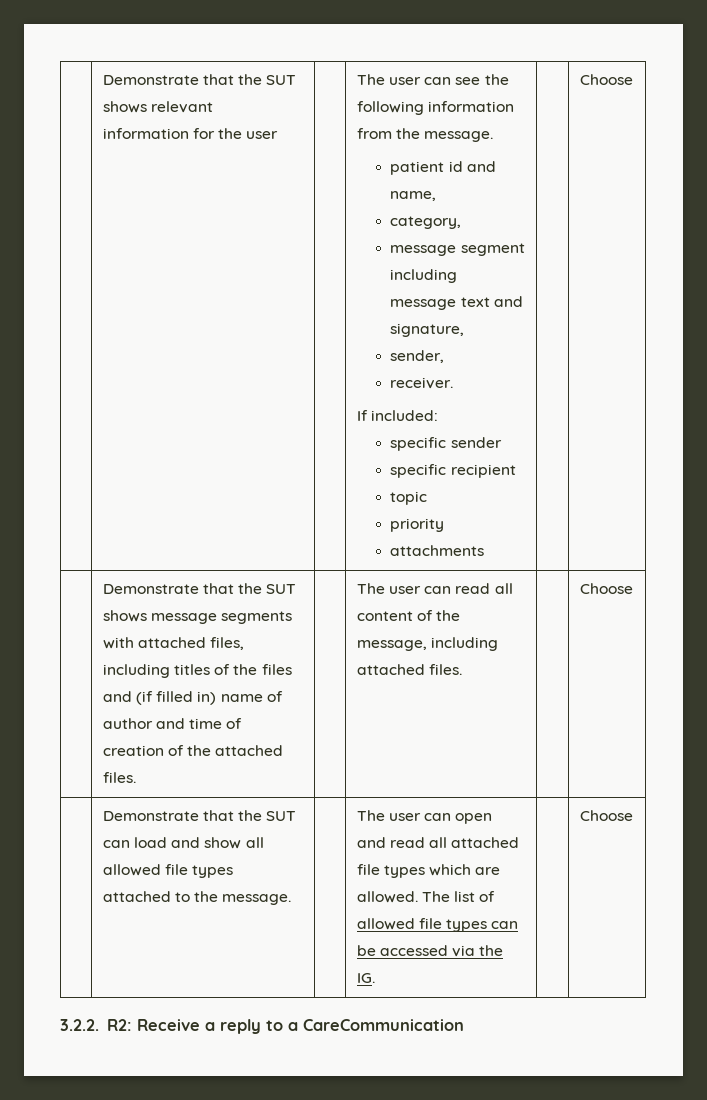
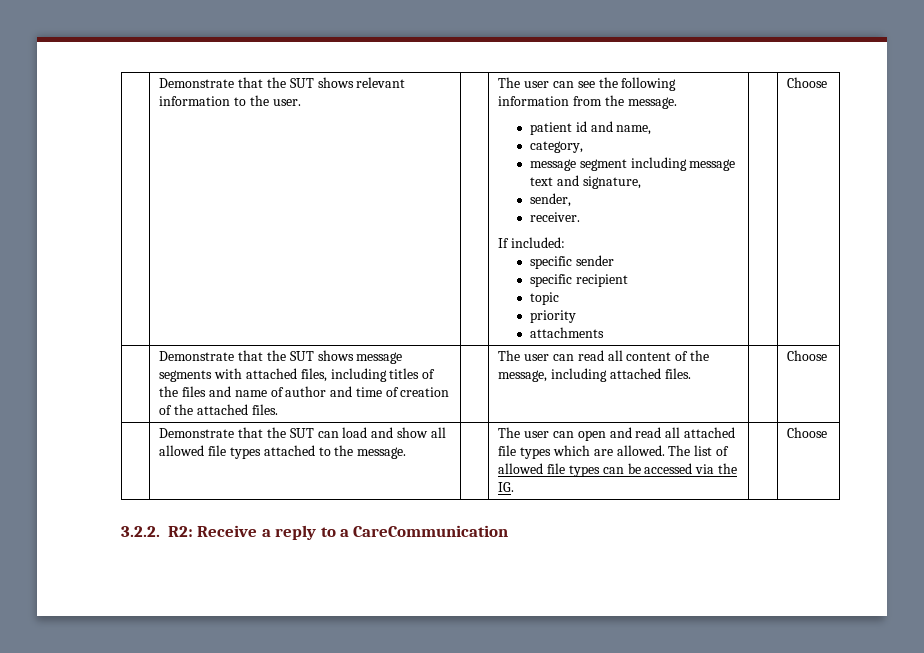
- Demonstrate that the SUT shows relevant information for the user
+ Demonstrate that the SUT shows relevant information to the user.
- Demonstrate that the SUT shows message segments with attached files, including titles of the files and (if filled in) name of author and time of creation of the attached files.
+ Demonstrate that the SUT shows message segments with attached files, including titles of the files and name of author and time of creation of the attached files.

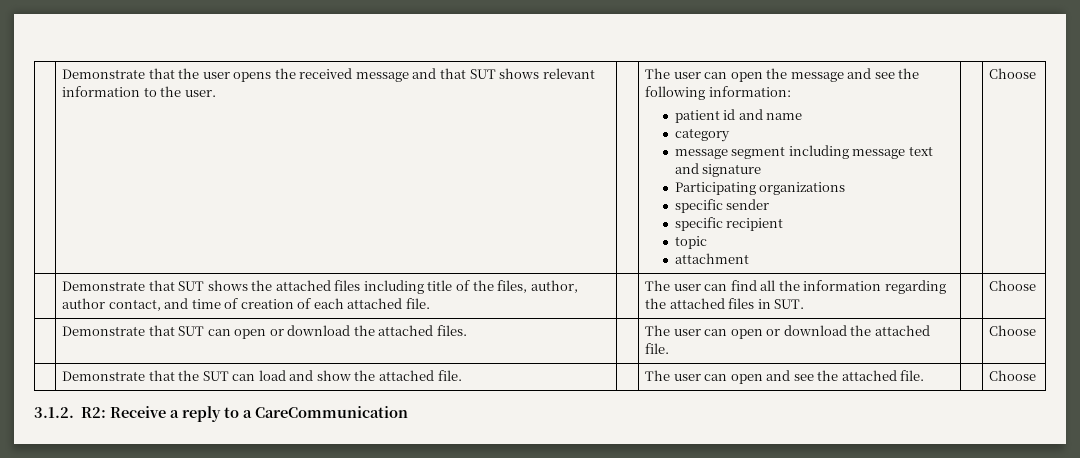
- Demonstrate that the SUT shows relevant information to the user.
+ Demonstrate that the user opens the received message and that SUT shows relevant information to the user.
- The user can see the following information from the message.
+ The user can open the message and see the following information:
- patient id and name,
- category,
+ patient id and name
+ category
- message segment including message text and signature,
- sender,
- receiver.
- If included:
+ message segment including message text and signature
+ Participating organizations
- priority
- attachments | | Choose
- | Demonstrate that the SUT shows message segments with attached files, including titles of the files and name of author and time of creation of the attached files. | | The user can read all content of the message, including attached files. | | Choose
+ attachment | | Choose
+ | Demonstrate that SUT shows the attached files including title of the files, author, author contact, and time of creation of each attached file. | | The user can find all the information regarding the attached files in SUT. | | Choose
+ | Demonstrate that SUT can open or download the attached files. | | The user can open or download the attached file. | | Choose
- Demonstrate that the SUT can load and show all allowed file types attached to the message.
+ Demonstrate that the SUT can load and show the attached file.
- The user can open and read all attached file types which are allowed. The list of allowed file types can be accessed via the IG. | | Choose
- 3.2.2. R2: Receive a reply to a CareCommunication
+ The user can open and see the attached file. | | Choose
+ 3.1.2. R2: Receive a reply to a CareCommunication

